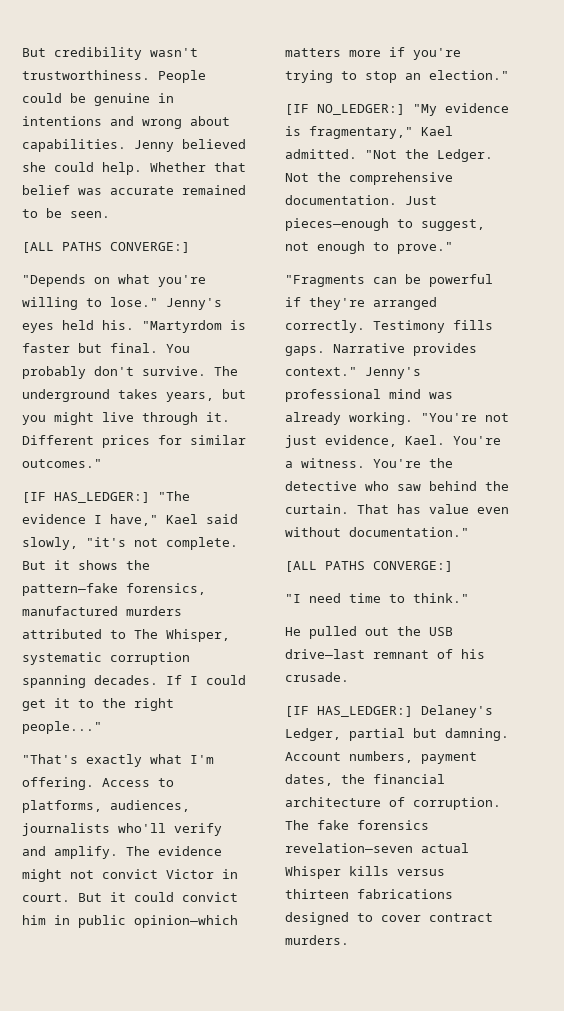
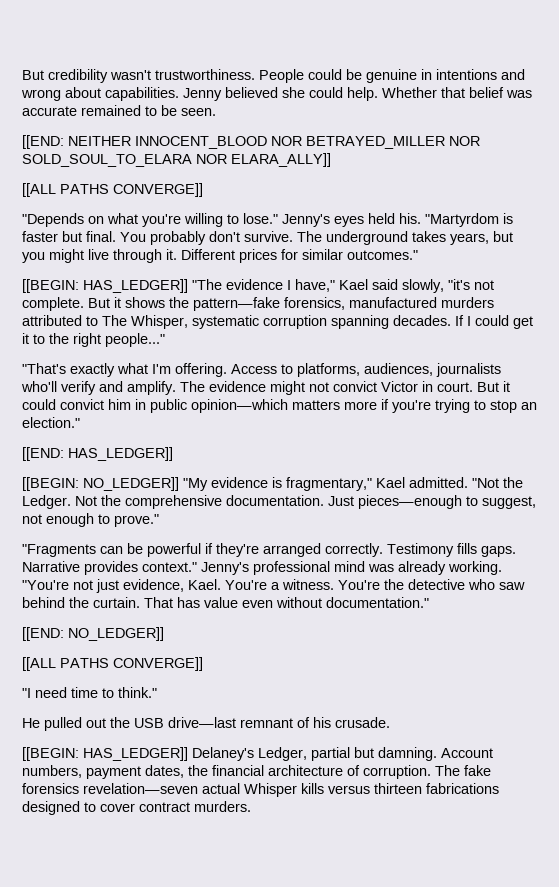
  Whether that belief was accurate remained to be seen.
- [ALL PATHS CONVERGE:]
+ [[END: NEITHER INNOCENT_BLOOD NOR BETRAYED_MILLER NOR SOLD_SOUL_TO_ELARA NOR ELARA_ALLY]]
+ [[ALL PATHS CONVERGE]]
- [IF HAS_LEDGER:] "The evidence I have," Kael said slowly, "it's not complete.
+ [[BEGIN: HAS_LEDGER]] "The evidence I have," Kael said slowly, "it's not complete.
- [IF NO_LEDGER:] "My evidence is fragmentary," Kael admitted.
+ [[END: HAS_LEDGER]]
+ [[BEGIN: NO_LEDGER]] "My evidence is fragmentary," Kael admitted.
  That has value even without documentation."
- [ALL PATHS CONVERGE:]
+ [[END: NO_LEDGER]]
+ [[ALL PATHS CONVERGE]]
- [IF HAS_LEDGER:] Delaney's Ledger, partial but damning.
+ [[BEGIN: HAS_LEDGER]] Delaney's Ledger, partial but damning.

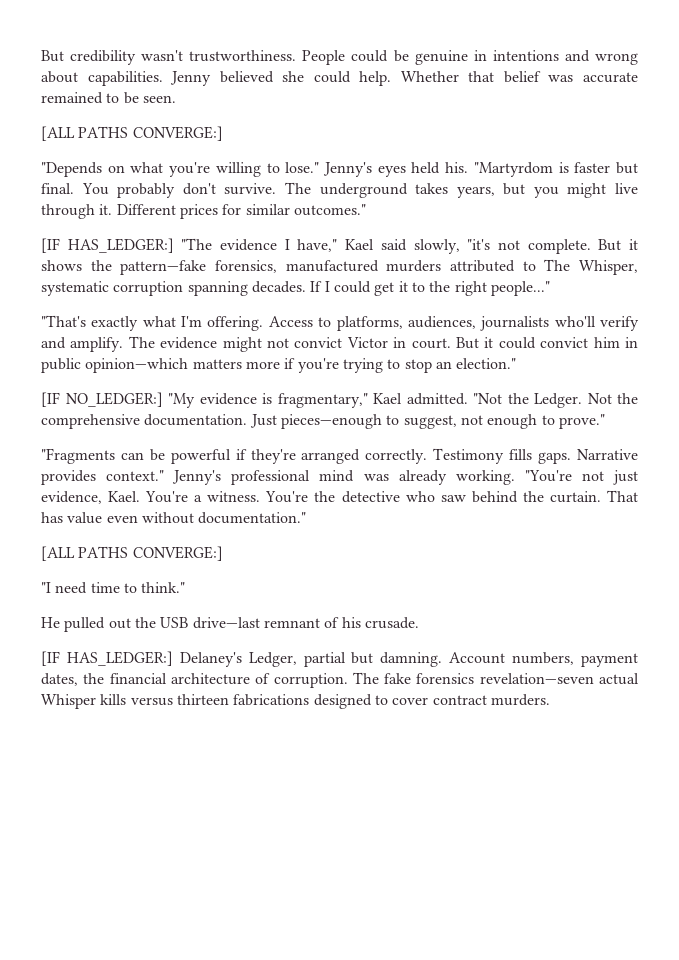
  Whether that belief was accurate remained to be seen.
- [[END: NEITHER INNOCENT_BLOOD NOR BETRAYED_MILLER NOR SOLD_SOUL_TO_ELARA NOR ELARA_ALLY]]
- [[ALL PATHS CONVERGE]]
+ [ALL PATHS CONVERGE:]
- [[BEGIN: HAS_LEDGER]] "The evidence I have," Kael said slowly, "it's not complete.
+ [IF HAS_LEDGER:] "The evidence I have," Kael said slowly, "it's not complete.
- [[END: HAS_LEDGER]]
- [[BEGIN: NO_LEDGER]] "My evidence is fragmentary," Kael admitted.
+ [IF NO_LEDGER:] "My evidence is fragmentary," Kael admitted.
  That has value even without documentation."
- [[END: NO_LEDGER]]
- [[ALL PATHS CONVERGE]]
+ [ALL PATHS CONVERGE:]
- [[BEGIN: HAS_LEDGER]] Delaney's Ledger, partial but damning.
+ [IF HAS_LEDGER:] Delaney's Ledger, partial but damning.

